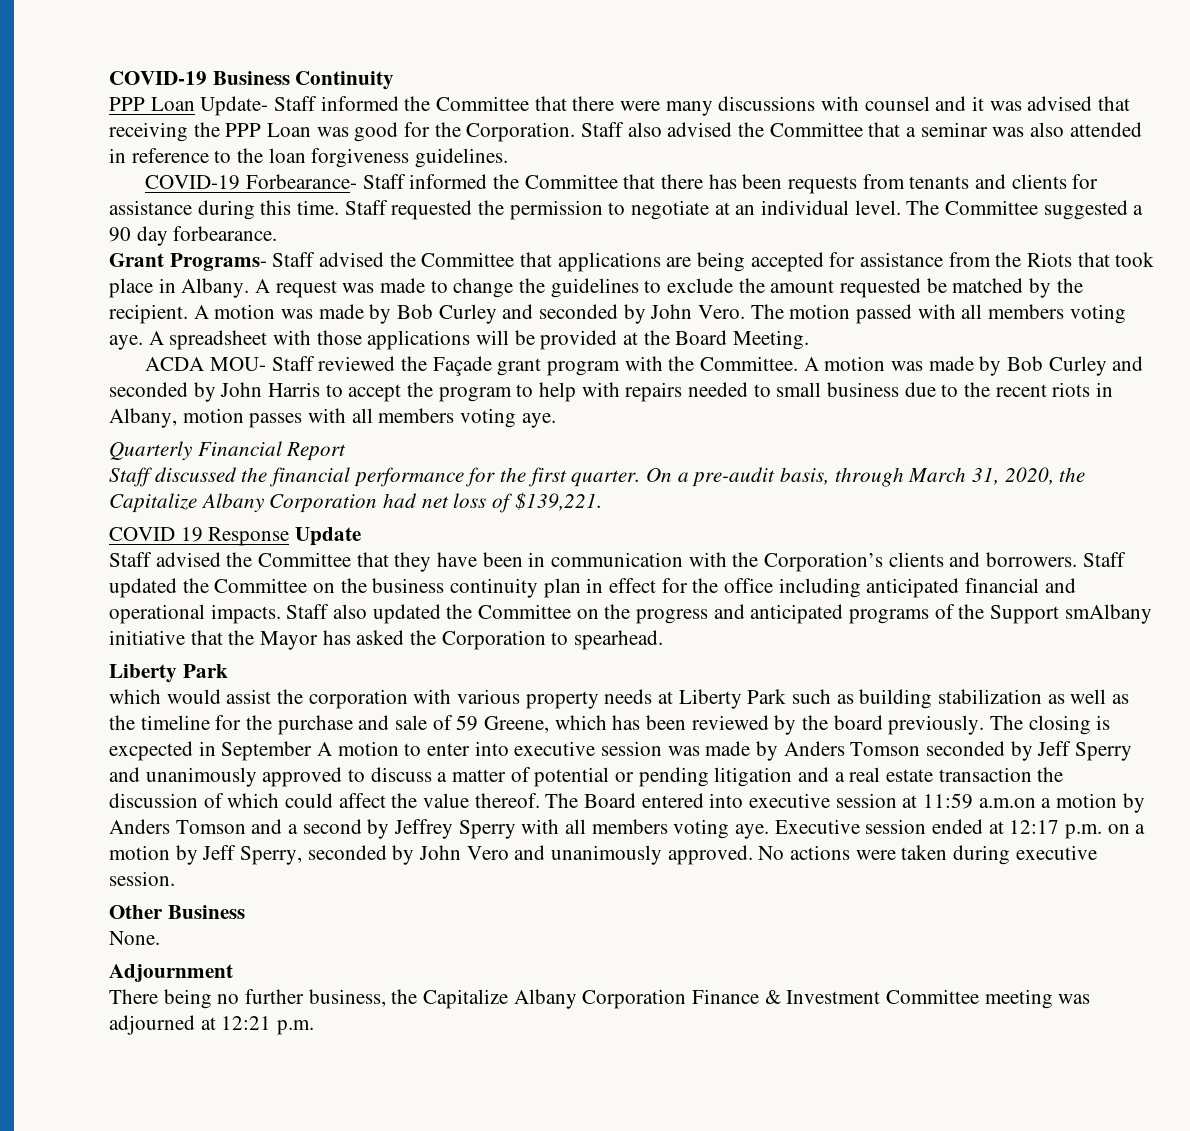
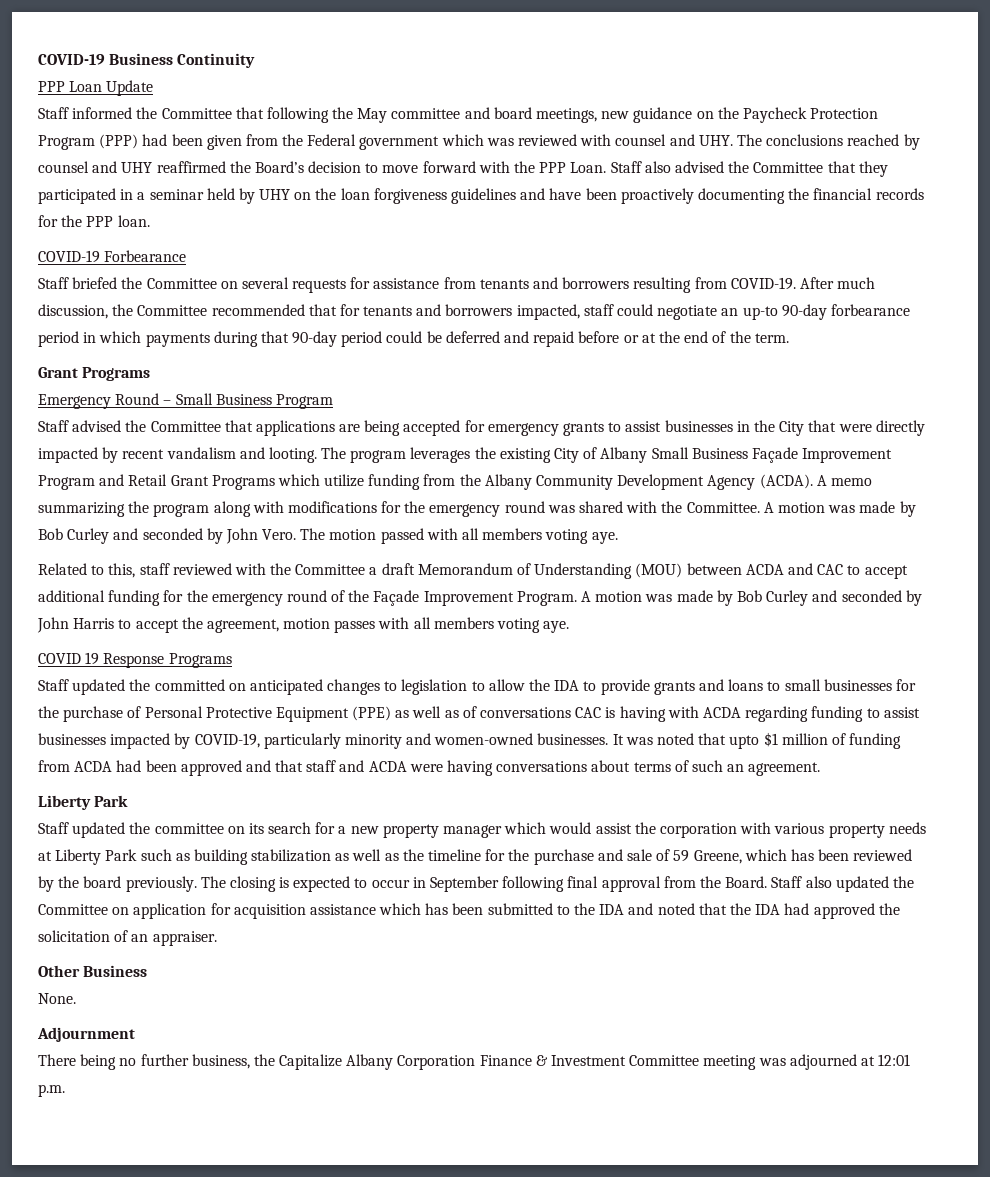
- PPP Loan Update- Staff informed the Committee that there were many discussions with counsel and it was advised that receiving the PPP Loan was good for the Corporation.
+ PPP Loan Update
+ Staff informed the Committee that following the May committee and board meetings, new guidance on the Paycheck Protection Program (PPP) had been given from the Federal government which was reviewed with counsel and UHY. The conclusions reached by counsel and UHY reaffirmed the Board’s decision to move forward with the PPP Loan.
- Staff also advised the Committee that a seminar was also attended in reference to the loan forgiveness guidelines.
- COVID-19 Forbearance- Staff informed the Committee that there has been requests from tenants and clients for assistance during this time. Staff requested the permission to negotiate at an individual level. The Committee suggested a 90 day forbearance.
- Grant Programs- Staff advised the Committee that applications are being accepted for assistance from the Riots that took place in Albany. A request was made to change the guidelines to exclude the amount requested be matched by the recipient.
+ Staff also advised the Committee that they participated in a seminar held by UHY on the loan forgiveness guidelines and have been proactively documenting the financial records for the PPP loan.
+ COVID-19 Forbearance
+ Staff briefed the Committee on several requests for assistance from tenants and borrowers resulting from COVID-19. After much discussion, the Committee recommended that for tenants and borrowers impacted, staff could negotiate an up-to 90-day forbearance period in which payments during that 90-day period could be deferred and repaid before or at the end of the term.
+ Grant Programs
+ Emergency Round – Small Business Program
+ Staff advised the Committee that applications are being accepted for emergency grants to assist businesses in the City that were directly impacted by recent vandalism and looting. The program leverages the existing City of Albany Small Business Façade Improvement Program and Retail Grant Programs which utilize funding from the Albany Community Development Agency (ACDA). A memo summarizing the program along with modifications for the emergency round was shared with the Committee.
- The motion passed with all members voting aye. A spreadsheet with those applications will be provided at the Board Meeting.
- ACDA MOU- Staff reviewed the Façade grant program with the Committee.
+ The motion passed with all members voting aye.
+ Related to this, staff reviewed with the Committee a draft Memorandum of Understanding (MOU) between ACDA and CAC to accept additional funding for the emergency round of the Façade Improvement Program.
- A motion was made by Bob Curley and seconded by John Harris to accept the program to help with repairs needed to small business due to the recent riots in Albany, motion passes with all members voting aye.
+ A motion was made by Bob Curley and seconded by John Harris to accept the agreement, motion passes with all members voting aye.
- Quarterly Financial Report
- Staff discussed the financial performance for the first quarter. On a pre-audit basis, through March 31, 2020, the Capitalize Albany Corporation had net loss of $139,221.
- COVID 19 Response Update
- Staff advised the Committee that they have been in communication with the Corporation’s clients and borrowers. Staff updated the Committee on the business continuity plan in effect for the office including anticipated financial and operational impacts. Staff also updated the Committee on the progress and anticipated programs of the Support smAlbany initiative that the Mayor has asked the Corporation to spearhead.
+ COVID 19 Response Programs
+ Staff updated the committed on anticipated changes to legislation to allow the IDA to provide grants and loans to small businesses for the purchase of Personal Protective Equipment (PPE) as well as of conversations CAC is having with ACDA regarding funding to assist businesses impacted by COVID-19, particularly minority and women-owned businesses. It was noted that upto $1 million of funding from ACDA had been approved and that staff and ACDA were having conversations about terms of such an agreement.
  Liberty Park
- which would assist the corporation with various property needs at Liberty Park such as building stabilization as well as the timeline for the purchase and sale of 59 Greene, which has been reviewed by the board previously.
+ Staff updated the committee on its search for a new property manager which would assist the corporation with various property needs at Liberty Park such as building stabilization as well as the timeline for the purchase and sale of 59 Greene, which has been reviewed by the board previously.
- The closing is excpected in September A motion to enter into executive session was made by Anders Tomson seconded by Jeff Sperry and unanimously approved to discuss a matter of potential or pending litigation and a real estate transaction the discussion of which could affect the value thereof. The Board entered into executive session at 11:59 a.m.on a motion by Anders Tomson and a second by Jeffrey Sperry with all members voting aye. Executive session ended at 12:17 p.m. on a motion by Jeff Sperry, seconded by John Vero and unanimously approved. No actions were taken during executive session.
+ The closing is expected to occur in September following final approval from the Board. Staff also updated the Committee on application for acquisition assistance which has been submitted to the IDA and noted that the IDA had approved the solicitation of an appraiser.
- There being no further business, the Capitalize Albany Corporation Finance & Investment Committee meeting was adjourned at 12:21 p.m.
+ There being no further business, the Capitalize Albany Corporation Finance & Investment Committee meeting was adjourned at 12:01 p.m.

